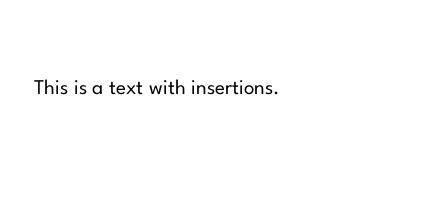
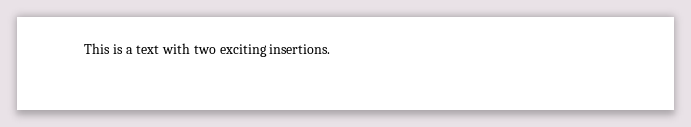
- This is a text with insertions.
+ This is a text with two exciting insertions.

